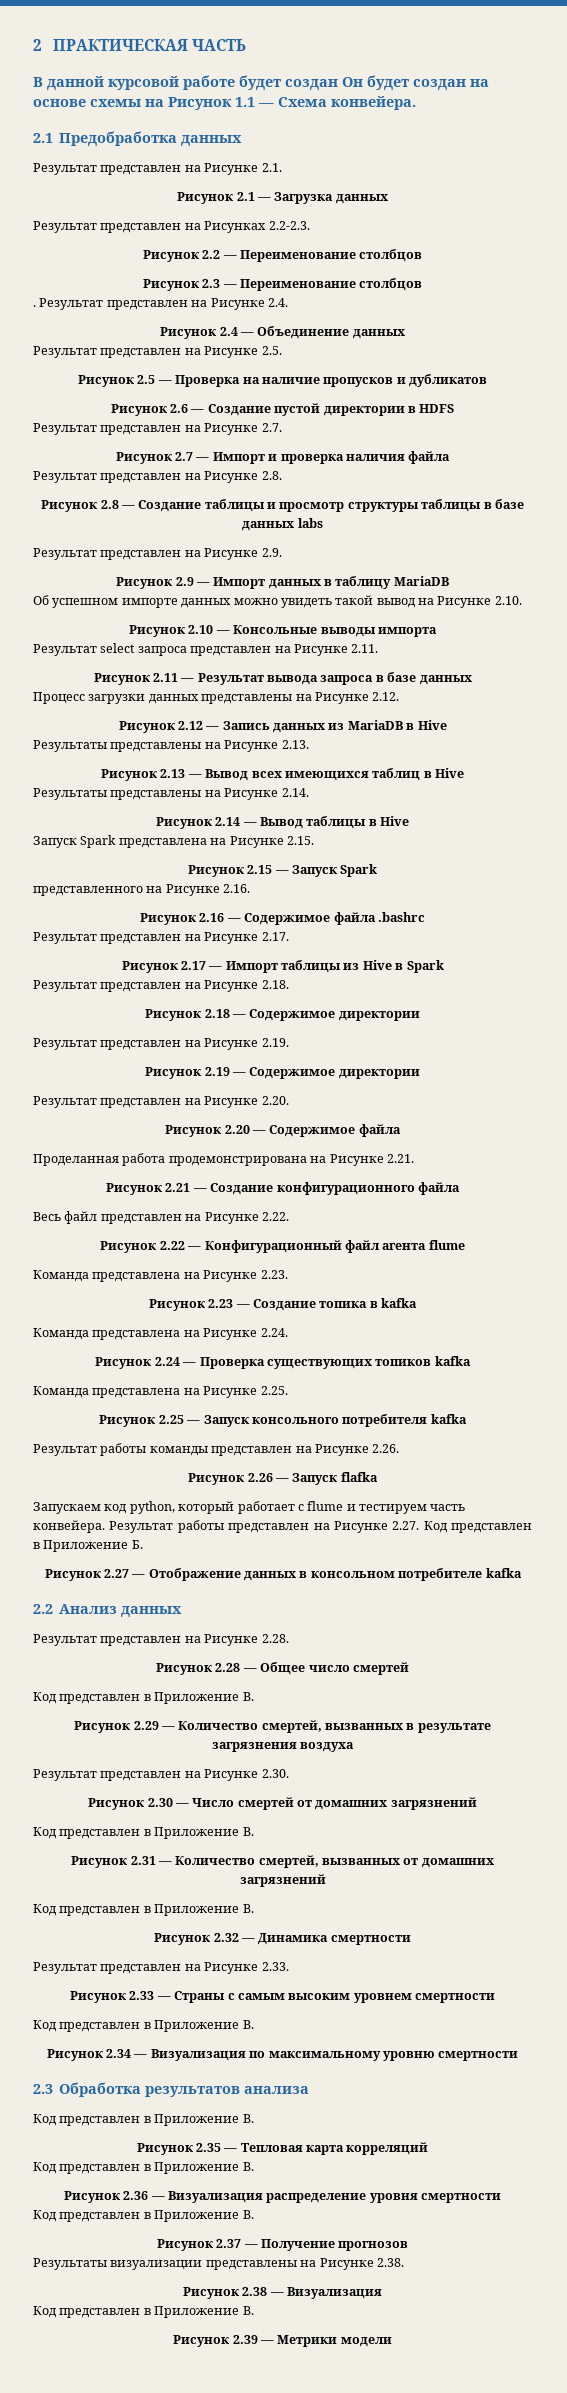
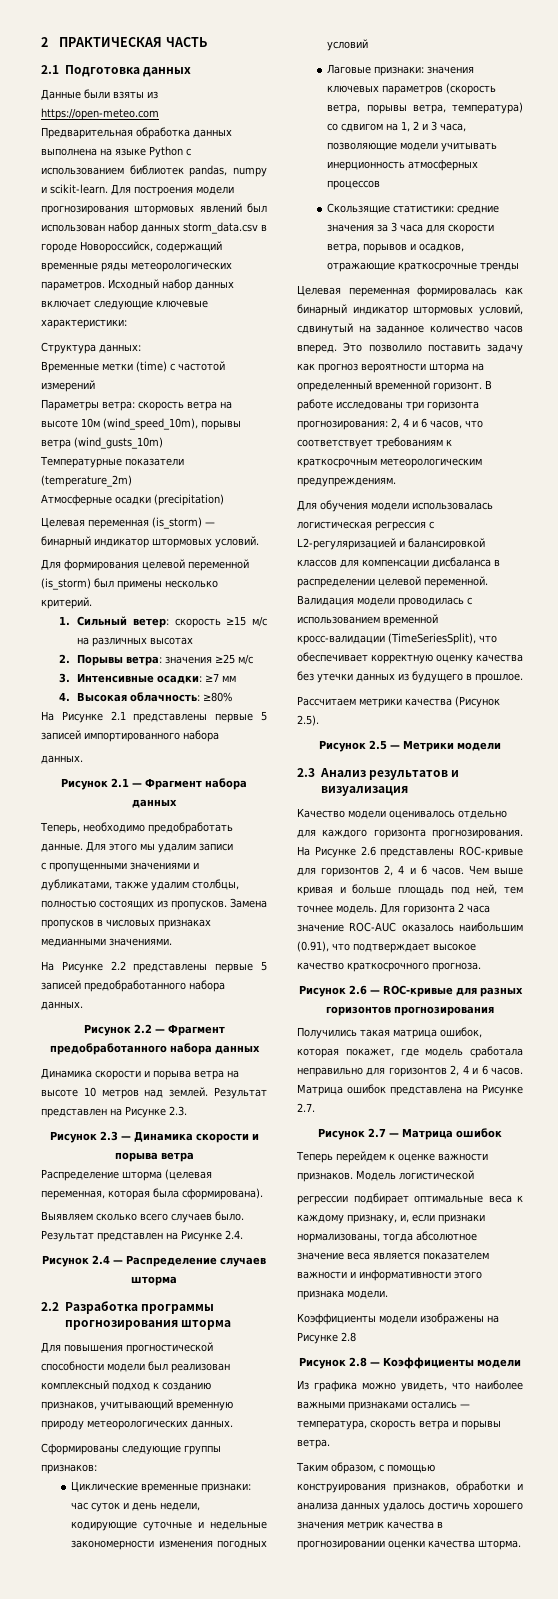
- В данной курсовой работе будет создан Он будет создан на основе схемы на Рисунок 1.1 — Схема конвейера.
- 2.1 Предобработка данных
- Результат представлен на Рисунке 2.1.
- Рисунок 2.1 — Загрузка данных
- Результат представлен на Рисунках 2.2-2.3.
- Рисунок 2.2 — Переименование столбцов
- Рисунок 2.3 — Переименование столбцов
- .
+ 2.1 Подготовка данных
+ Данные были взяты из https://open-meteo.com
+ Предварительная обработка данных выполнена на языке Python с использованием библиотек pandas, numpy и scikit-learn. Для построения модели прогнозирования штормовых явлений был использован набор данных storm_data.csv в городе Новороссийск, содержащий временные ряды метеорологических параметров. Исходный набор данных включает следующие ключевые характеристики:
+ Структура данных:
+ Временные метки (time) с частотой измерений
+ Параметры ветра: скорость ветра на высоте 10м (wind_speed_10m), порывы ветра (wind_gusts_10m)
+ Температурные показатели (temperature_2m)
+ Атмосферные осадки (precipitation)
+ Целевая переменная (is_storm) — бинарный индикатор штормовых условий.
+ Для формирования целевой переменной (is_storm) был примены несколько критерий.
+ 1. Сильный ветер: скорость ≥15 м/с на различных высотах
+ 2. Порывы ветра: значения ≥25 м/с
+ 3. Интенсивные осадки: ≥7 мм
+ 4. Высокая облачность: ≥80%
+ На Рисунке 2.1 представлены первые 5 записей импортированного набора
+ данных.
+ Рисунок 2.1 — Фрагмент набора данных
+ Теперь, необходимо предобработать данные. Для этого мы удалим записи
+ с пропущенными значениями и дубликатами, также удалим столбцы, полностью состоящих из пропусков. Замена пропусков в числовых признаках медианными значениями.
+ На Рисунке 2.2 представлены первые 5 записей предобработанного набора данных.
+ Рисунок 2.2 — Фрагмент предобработанного набора данных
+ Динамика скорости и порыва ветра на высоте 10 метров над землей. Результат представлен на Рисунке 2.3.
+ Рисунок 2.3 — Динамика скорости и порыва ветра
+ Распределение шторма (целевая переменная, которая была сформирована).
+ Выявляем сколько всего случаев было.
- Рисунок 2.4 — Объединение данных
- Результат представлен на Рисунке 2.5.
- Рисунок 2.5 — Проверка на наличие пропусков и дубликатов
- Рисунок 2.6 — Создание пустой директории в HDFS
- Результат представлен на Рисунке 2.7.
+ Рисунок 2.4 — Распределение случаев шторма
+ 2.2 Разработка программы прогнозирования шторма
+ Для повышения прогностической способности модели был реализован комплексный подход к созданию признаков, учитывающий временную природу метеорологических данных.
+ Сформированы следующие группы признаков:
+ Циклические временные признаки: час суток и день недели, кодирующие суточные и недельные закономерности изменения погодных условий
+ Лаговые признаки: значения ключевых параметров (скорость ветра, порывы ветра, температура) со сдвигом на 1, 2 и 3 часа, позволяющие модели учитывать инерционность атмосферных процессов
+ Скользящие статистики: средние значения за 3 часа для скорости ветра, порывов и осадков, отражающие краткосрочные тренды
+ Целевая переменная формировалась как бинарный индикатор штормовых условий, сдвинутый на заданное количество часов вперед. Это позволило поставить задачу как прогноз вероятности шторма на определенный временной горизонт. В работе исследованы три горизонта прогнозирования: 2, 4 и 6 часов, что соответствует требованиям к краткосрочным метеорологическим предупреждениям.
+ Для обучения модели использовалась логистическая регрессия с L2-регуляризацией и балансировкой классов для компенсации дисбаланса в распределении целевой переменной. Валидация модели проводилась с использованием временной кросс-валидации (TimeSeriesSplit), что обеспечивает корректную оценку качества без утечки данных из будущего в прошлое.
+ Рассчитаем метрики качества (Рисунок 2.5).
+ Рисунок 2.5 — Метрики модели
+ 2.3 Анализ результатов и визуализация
+ Качество модели оценивалось отдельно для каждого горизонта прогнозирования. На Рисунке 2.6 представлены ROC-кривые для горизонтов 2, 4 и 6 часов. Чем выше кривая и больше площадь под ней, тем точнее модель. Для горизонта 2 часа значение ROC-AUC оказалось наибольшим (0.91), что подтверждает высокое качество краткосрочного прогноза.
+ Рисунок 2.6 — ROC-кривые для разных горизонтов прогнозирования
+ Получились такая матрица ошибок, которая покажет, где модель сработала неправильно для горизонтов 2, 4 и 6 часов. Матрица ошибок представлена на Рисунке 2.7.
- Рисунок 2.7 — Импорт и проверка наличия файла
- Результат представлен на Рисунке 2.8.
+ Рисунок 2.7 — Матрица ошибок
+ Теперь перейдем к оценке важности признаков. Модель логистической
+ регрессии подбирает оптимальные веса к каждому признаку, и, если признаки нормализованы, тогда абсолютное значение веса является показателем важности и информативности этого признака модели.
+ Коэффициенты модели изображены на Рисунке 2.8
- Рисунок 2.8 — Создание таблицы и просмотр структуры таблицы в базе данных labs
- Результат представлен на Рисунке 2.9.
- Рисунок 2.9 — Импорт данных в таблицу MariaDB
- Об успешном импорте данных можно увидеть такой вывод на Рисунке 2.10.
- Рисунок 2.10 — Консольные выводы импорта
- Результат select запроса представлен на Рисунке 2.11.
- Рисунок 2.11 — Результат вывода запроса в базе данных
- Процесс загрузки данных представлены на Рисунке 2.12.
- Рисунок 2.12 — Запись данных из MariaDB в Hive
- Результаты представлены на Рисунке 2.13.
- Рисунок 2.13 — Вывод всех имеющихся таблиц в Hive
- Результаты представлены на Рисунке 2.14.
- Рисунок 2.14 — Вывод таблицы в Hive
- Запуск Spark представлена на Рисунке 2.15.
- Рисунок 2.15 — Запуск Spark
- представленного на Рисунке 2.16.
- Рисунок 2.16 — Содержимое файла .bashrc
- Результат представлен на Рисунке 2.17.
- Рисунок 2.17 — Импорт таблицы из Hive в Spark
- Результат представлен на Рисунке 2.18.
- Рисунок 2.18 — Содержимое директории
- Результат представлен на Рисунке 2.19.
- Рисунок 2.19 — Содержимое директории
- Результат представлен на Рисунке 2.20.
- Рисунок 2.20 — Содержимое файла
- Проделанная работа продемонстрирована на Рисунке 2.21.
- Рисунок 2.21 — Создание конфигурационного файла
- Весь файл представлен на Рисунке 2.22.
- Рисунок 2.22 — Конфигурационный файл агента flume
- Команда представлена на Рисунке 2.23.
- Рисунок 2.23 — Создание топика в kafka
- Команда представлена на Рисунке 2.24.
- Рисунок 2.24 — Проверка существующих топиков kafka
- Команда представлена на Рисунке 2.25.
- Рисунок 2.25 — Запуск консольного потребителя kafka
- Результат работы команды представлен на Рисунке 2.26.
- Рисунок 2.26 — Запуск flafka
- Запускаем код python, который работает с flume и тестируем часть конвейера. Результат работы представлен на Рисунке 2.27. Код представлен в Приложение Б.
- Рисунок 2.27 — Отображение данных в консольном потребителе kafka
- 2.2 Анализ данных
- Результат представлен на Рисунке 2.28.
- Рисунок 2.28 — Общее число смертей
- Код представлен в Приложение В.
- Рисунок 2.29 — Количество смертей, вызванных в результате загрязнения воздуха
- Результат представлен на Рисунке 2.30.
- Рисунок 2.30 — Число смертей от домашних загрязнений
- Код представлен в Приложение В.
- Рисунок 2.31 — Количество смертей, вызванных от домашних загрязнений
- Код представлен в Приложение В.
- Рисунок 2.32 — Динамика смертности
- Результат представлен на Рисунке 2.33.
- Рисунок 2.33 — Страны с самым высоким уровнем смертности
- Код представлен в Приложение В.
- Рисунок 2.34 — Визуализация по максимальному уровню смертности
- 2.3 Обработка результатов анализа
- Код представлен в Приложение В.
- Рисунок 2.35 — Тепловая карта корреляций
- Код представлен в Приложение В.
- Рисунок 2.36 — Визуализация распределение уровня смертности
- Код представлен в Приложение В.
- Рисунок 2.37 — Получение прогнозов
- Результаты визуализации представлены на Рисунке 2.38.
- Рисунок 2.38 — Визуализация
- Код представлен в Приложение В.
- Рисунок 2.39 — Метрики модели
+ Рисунок 2.8 — Коэффициенты модели
+ Из графика можно увидеть, что наиболее важными признаками остались — температура, скорость ветра и порывы ветра.
+ Таким образом, с помощью конструирования признаков, обработки и анализа данных удалось достичь хорошего значения метрик качества в прогнозировании оценки качества шторма.

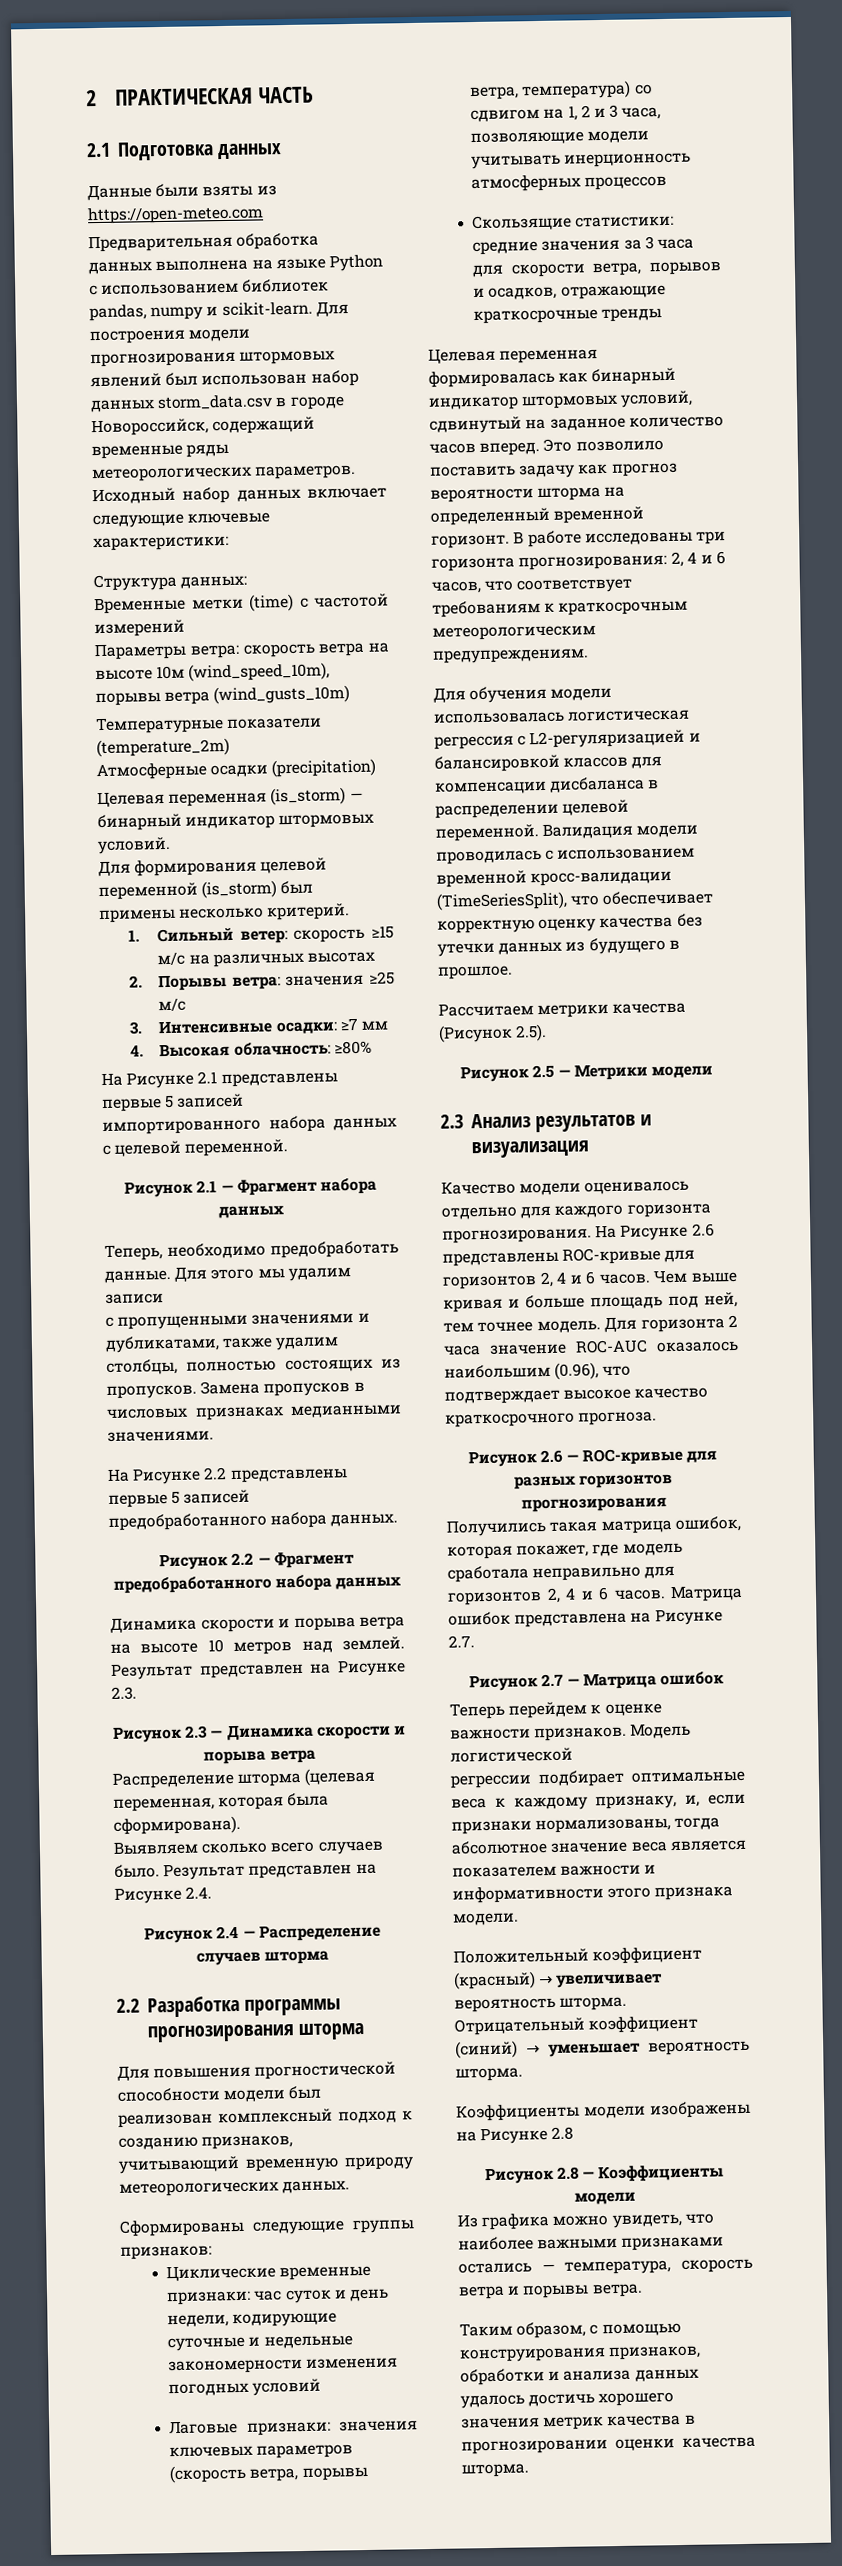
- На Рисунке 2.1 представлены первые 5 записей импортированного набора
- данных.
+ На Рисунке 2.1 представлены первые 5 записей импортированного набора данных с целевой переменной.
- Для горизонта 2 часа значение ROC-AUC оказалось наибольшим (0.91), что подтверждает высокое качество краткосрочного прогноза.
+ Для горизонта 2 часа значение ROC-AUC оказалось наибольшим (0.96), что подтверждает высокое качество краткосрочного прогноза.
+ Положительный коэффициент (красный) → увеличивает вероятность шторма. Отрицательный коэффициент (синий) → уменьшает вероятность шторма.

